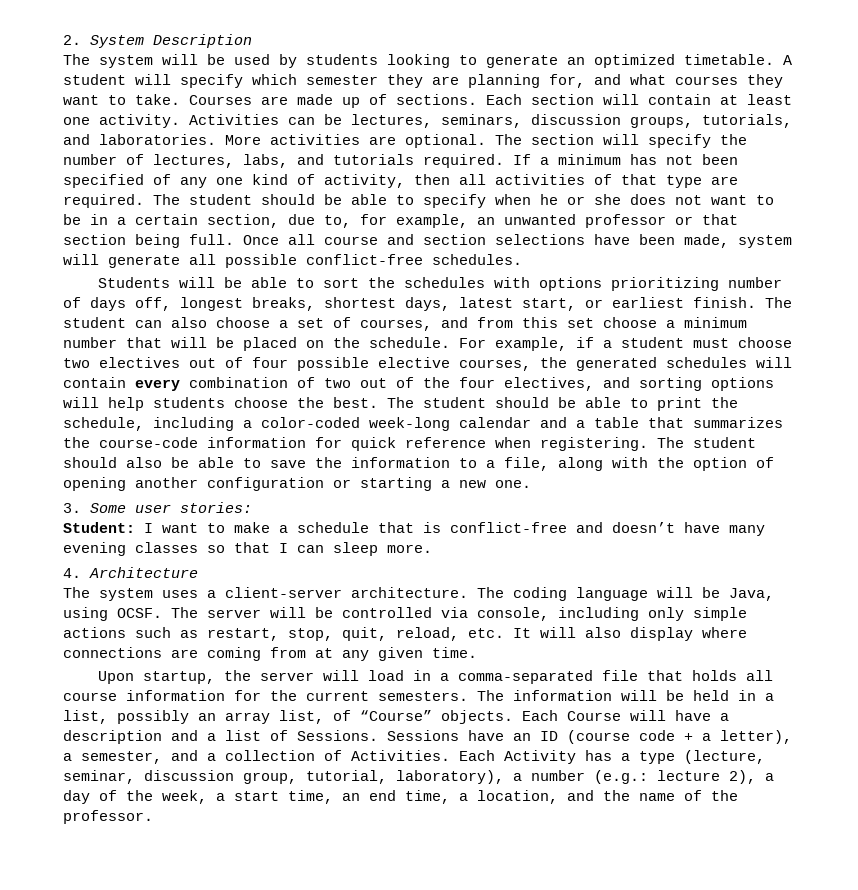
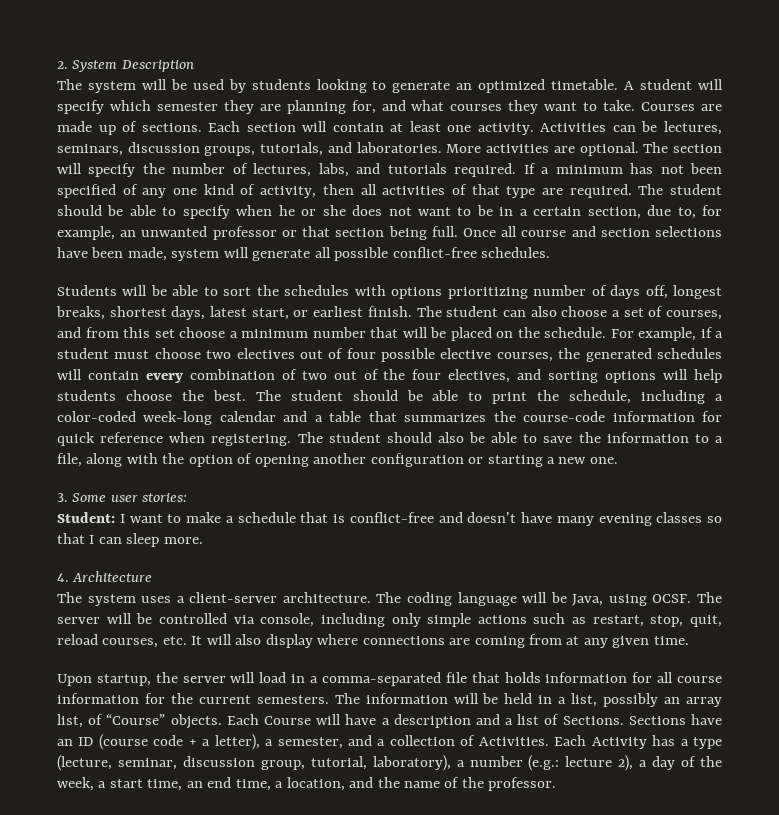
- The server will be controlled via console, including only simple actions such as restart, stop, quit, reload, etc. It will also display where connections are coming from at any given time.
+ The server will be controlled via console, including only simple actions such as restart, stop, quit, reload courses, etc. It will also display where connections are coming from at any given time.
- Upon startup, the server will load in a comma-separated file that holds all course information for the current semesters.
+ Upon startup, the server will load in a comma-separated file that holds information for all course information for the current semesters.
- Each Course will have a description and a list of Sessions. Sessions have an ID (course code + a letter), a semester, and a collection of Activities.
+ Each Course will have a description and a list of Sections. Sections have an ID (course code + a letter), a semester, and a collection of Activities.

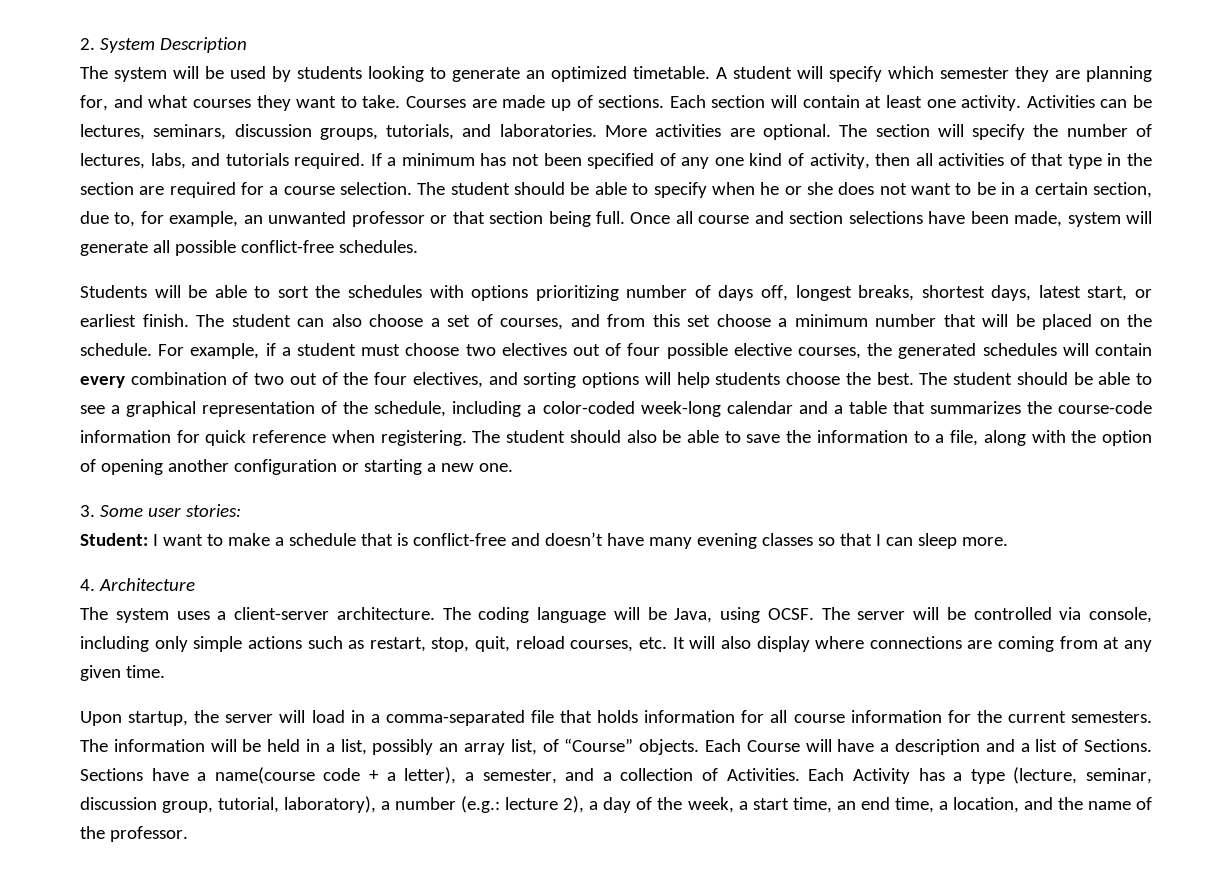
- If a minimum has not been specified of any one kind of activity, then all activities of that type are required.
+ If a minimum has not been specified of any one kind of activity, then all activities of that type in the section are required for a course selection.
- The student should be able to print the schedule, including a color-coded week-long calendar and a table that summarizes the course-code information for quick reference when registering.
+ The student should be able to see a graphical representation of the schedule, including a color-coded week-long calendar and a table that summarizes the course-code information for quick reference when registering.
- Sections have an ID (course code + a letter), a semester, and a collection of Activities.
+ Sections have a name(course code + a letter), a semester, and a collection of Activities.

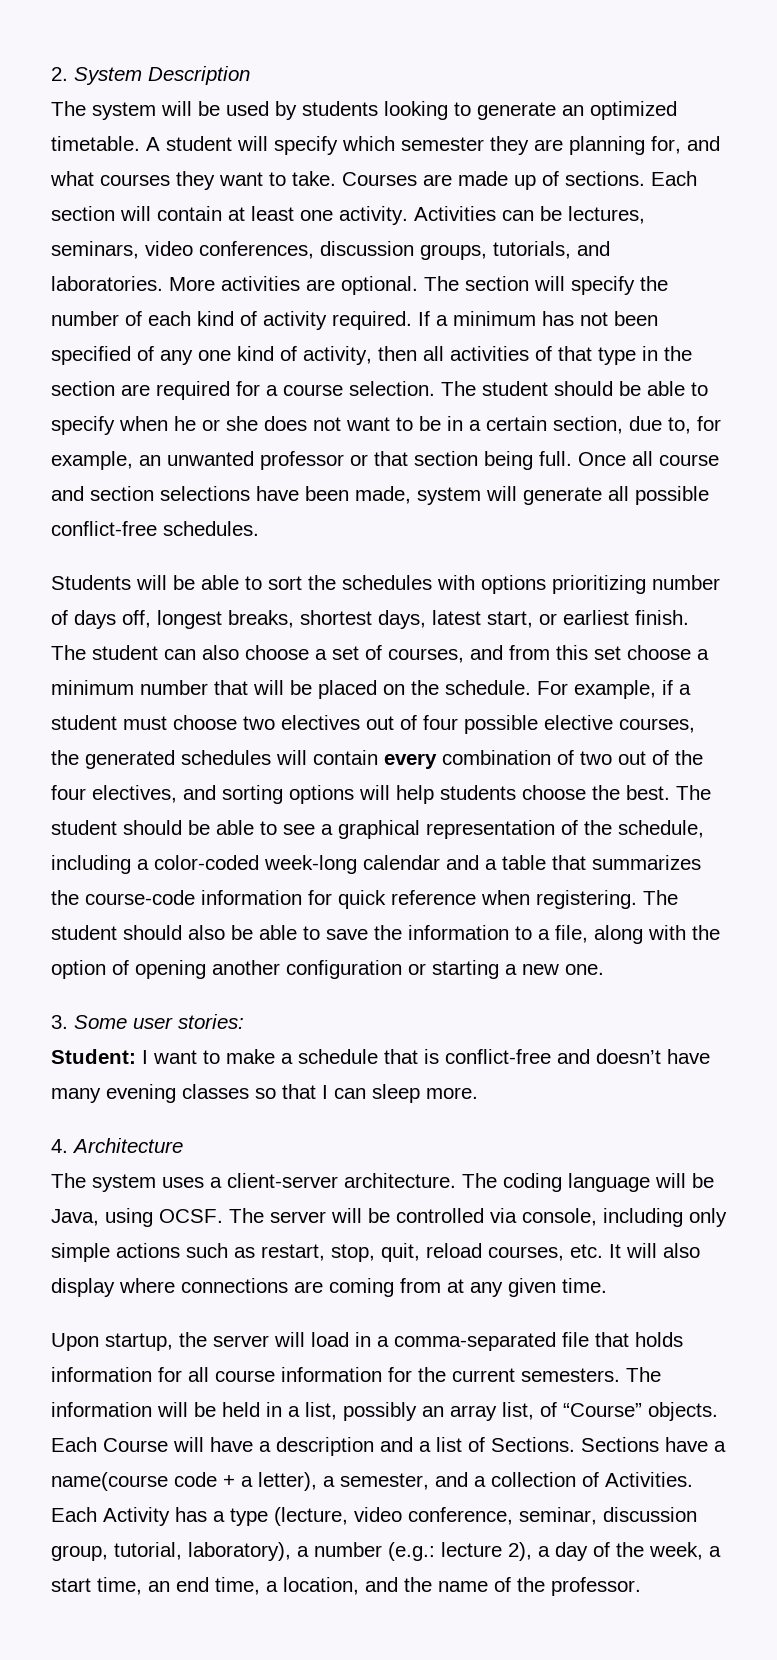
- Activities can be lectures, seminars, discussion groups, tutorials, and laboratories.
+ Activities can be lectures, seminars, video conferences, discussion groups, tutorials, and laboratories.
- The section will specify the number of lectures, labs, and tutorials required.
+ The section will specify the number of each kind of activity required.
- Each Activity has a type (lecture, seminar, discussion group, tutorial, laboratory), a number (e.g.: lecture 2), a day of the week, a start time, an end time, a location, and the name of the professor.
+ Each Activity has a type (lecture, video conference, seminar, discussion group, tutorial, laboratory), a number (e.g.: lecture 2), a day of the week, a start time, an end time, a location, and the name of the professor.

